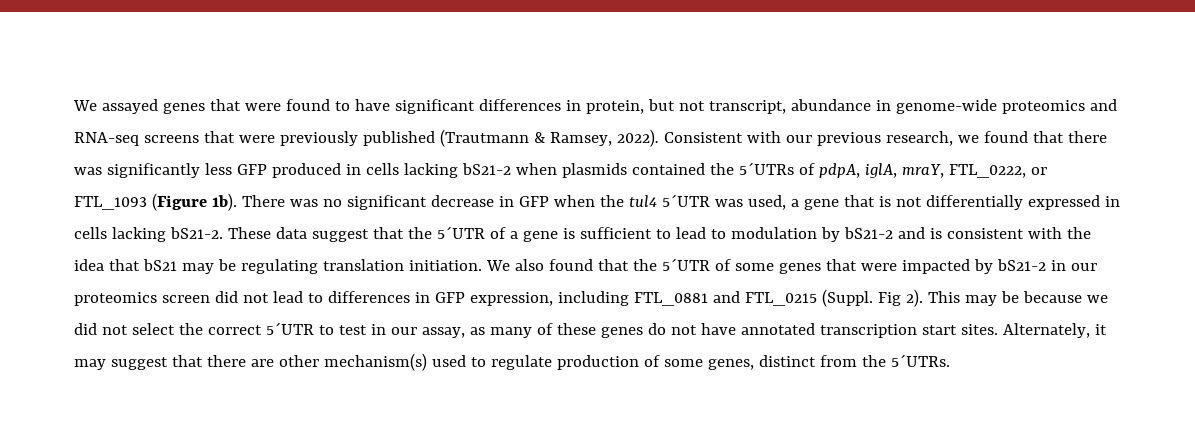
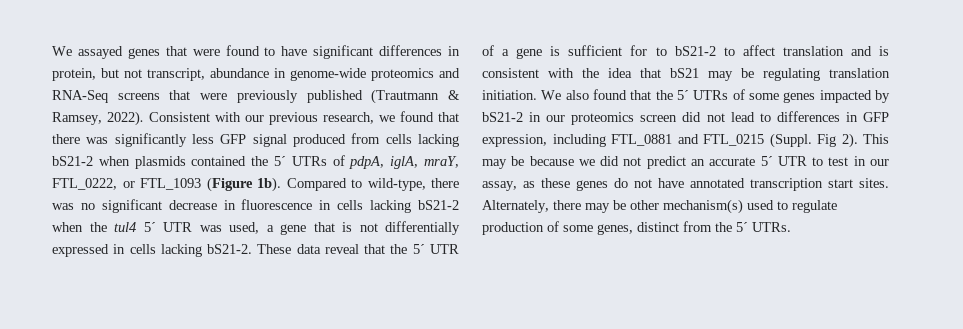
- We assayed genes that were found to have significant differences in protein, but not transcript, abundance in genome-wide proteomics and RNA-seq screens that were previously published (Trautmann & Ramsey, 2022).
+ We assayed genes that were found to have significant differences in protein, but not transcript, abundance in genome-wide proteomics and RNA-Seq screens that were previously published (Trautmann & Ramsey, 2022).
- Consistent with our previous research, we found that there was significantly less GFP produced in cells lacking bS21-2 when plasmids contained the 5´UTRs of pdpA, iglA, mraY, FTL_0222, or FTL_1093 (Figure 1b).
+ Consistent with our previous research, we found that there was significantly less GFP signal produced from cells lacking bS21-2 when plasmids contained the 5´ UTRs of pdpA, iglA, mraY, FTL_0222, or FTL_1093 (Figure 1b).
- There was no significant decrease in GFP when the tul4 5´UTR was used, a gene that is not differentially expressed in cells lacking bS21-2.
+ Compared to wild-type, there was no significant decrease in fluorescence in cells lacking bS21-2 when the tul4 5´ UTR was used, a gene that is not differentially expressed in cells lacking bS21-2.
- These data suggest that the 5´UTR of a gene is sufficient to lead to modulation by bS21-2 and is consistent with the idea that bS21 may be regulating translation initiation.
+ These data reveal that the 5´ UTR of a gene is sufficient for to bS21-2 to affect translation and is consistent with the idea that bS21 may be regulating translation initiation.
- We also found that the 5´UTR of some genes that were impacted by bS21-2 in our proteomics screen did not lead to differences in GFP expression, including FTL_0881 and FTL_0215 (Suppl.
+ We also found that the 5´ UTRs of some genes impacted by bS21-2 in our proteomics screen did not lead to differences in GFP expression, including FTL_0881 and FTL_0215 (Suppl.
- This may be because we did not select the correct 5´UTR to test in our assay, as many of these genes do not have annotated transcription start sites.
+ This may be because we did not predict an accurate 5´ UTR to test in our assay, as these genes do not have annotated transcription start sites.
- Alternately, it may suggest that there are other mechanism(s) used to regulate production of some genes, distinct from the 5´UTRs.
+ Alternately, there may be other mechanism(s) used to regulate production of some genes, distinct from the 5´ UTRs.

